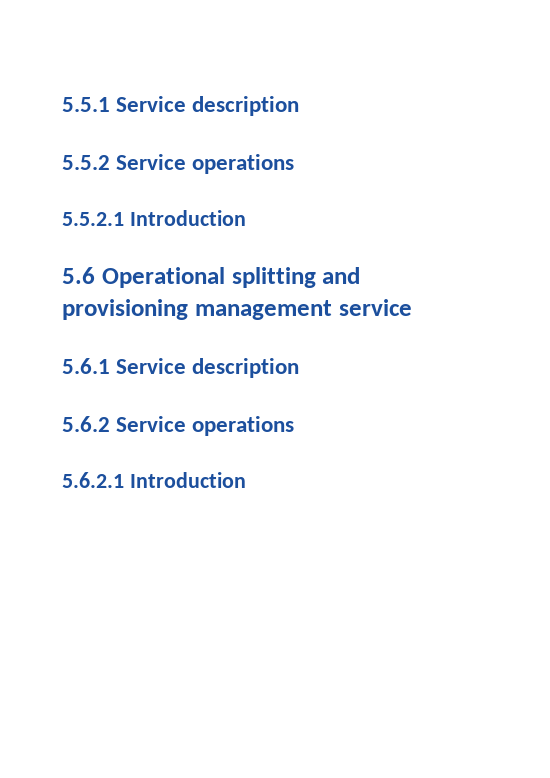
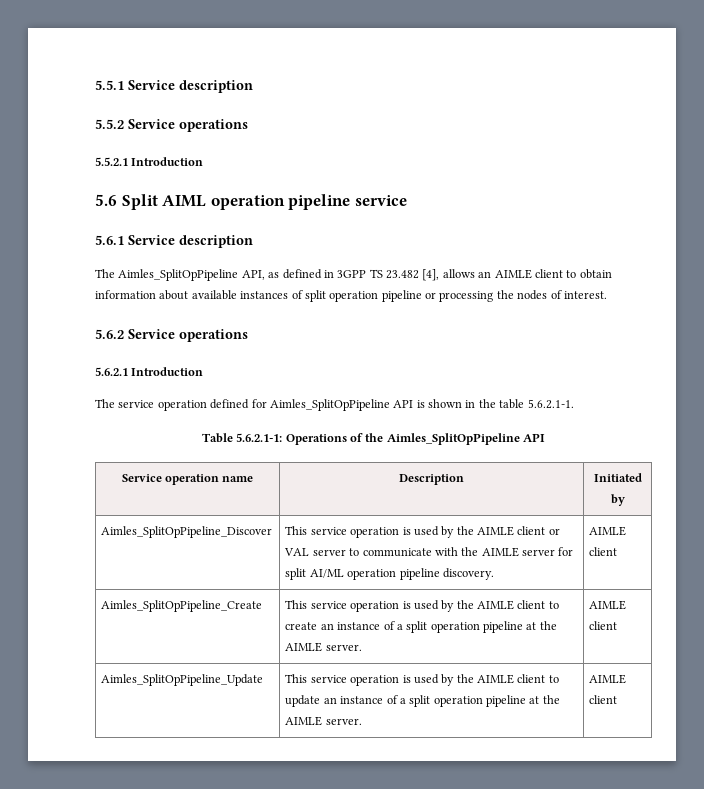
- 5.6 Operational splitting and provisioning management service
+ 5.6 Split AIML operation pipeline service
+ The Aimles_SplitOpPipeline API, as defined in 3GPP TS 23.482 [4], allows an AIMLE client to obtain information about available instances of split operation pipeline or processing the nodes of interest.
+ The service operation defined for Aimles_SplitOpPipeline API is shown in the table 5.6.2.1-1.
+ Table 5.6.2.1-1: Operations of the Aimles_SplitOpPipeline API
+ Service operation name | Description | Initiated by
+ Aimles_SplitOpPipeline_Discover | This service operation is used by the AIMLE client or VAL server to communicate with the AIMLE server for split AI/ML operation pipeline discovery. | AIMLE client
+ Aimles_SplitOpPipeline_Create | This service operation is used by the AIMLE client to create an instance of a split operation pipeline at the AIMLE server. | AIMLE client
+ Aimles_SplitOpPipeline_Update | This service operation is used by the AIMLE client to update an instance of a split operation pipeline at the AIMLE server. | AIMLE client

